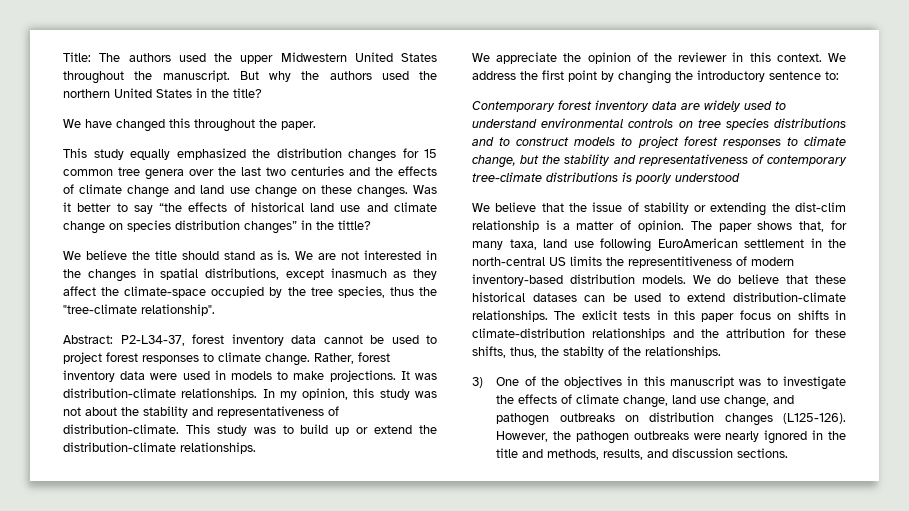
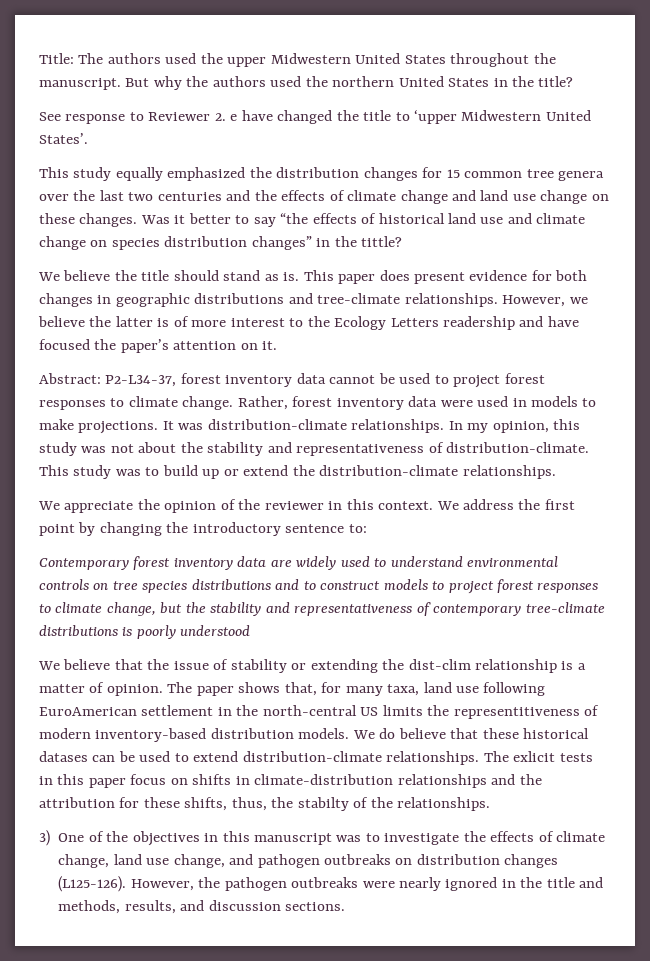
- We have changed this throughout the paper.
+ See response to Reviewer 2. e have changed the title to ‘upper Midwestern United States’.
- We are not interested in the changes in spatial distributions, except inasmuch as they affect the climate-space occupied by the tree species, thus the "tree-climate relationship".
+ This paper does present evidence for both changes in geographic distributions and tree-climate relationships. However, we believe the latter is of more interest to the Ecology Letters readership and have focused the paper’s attention on it.

